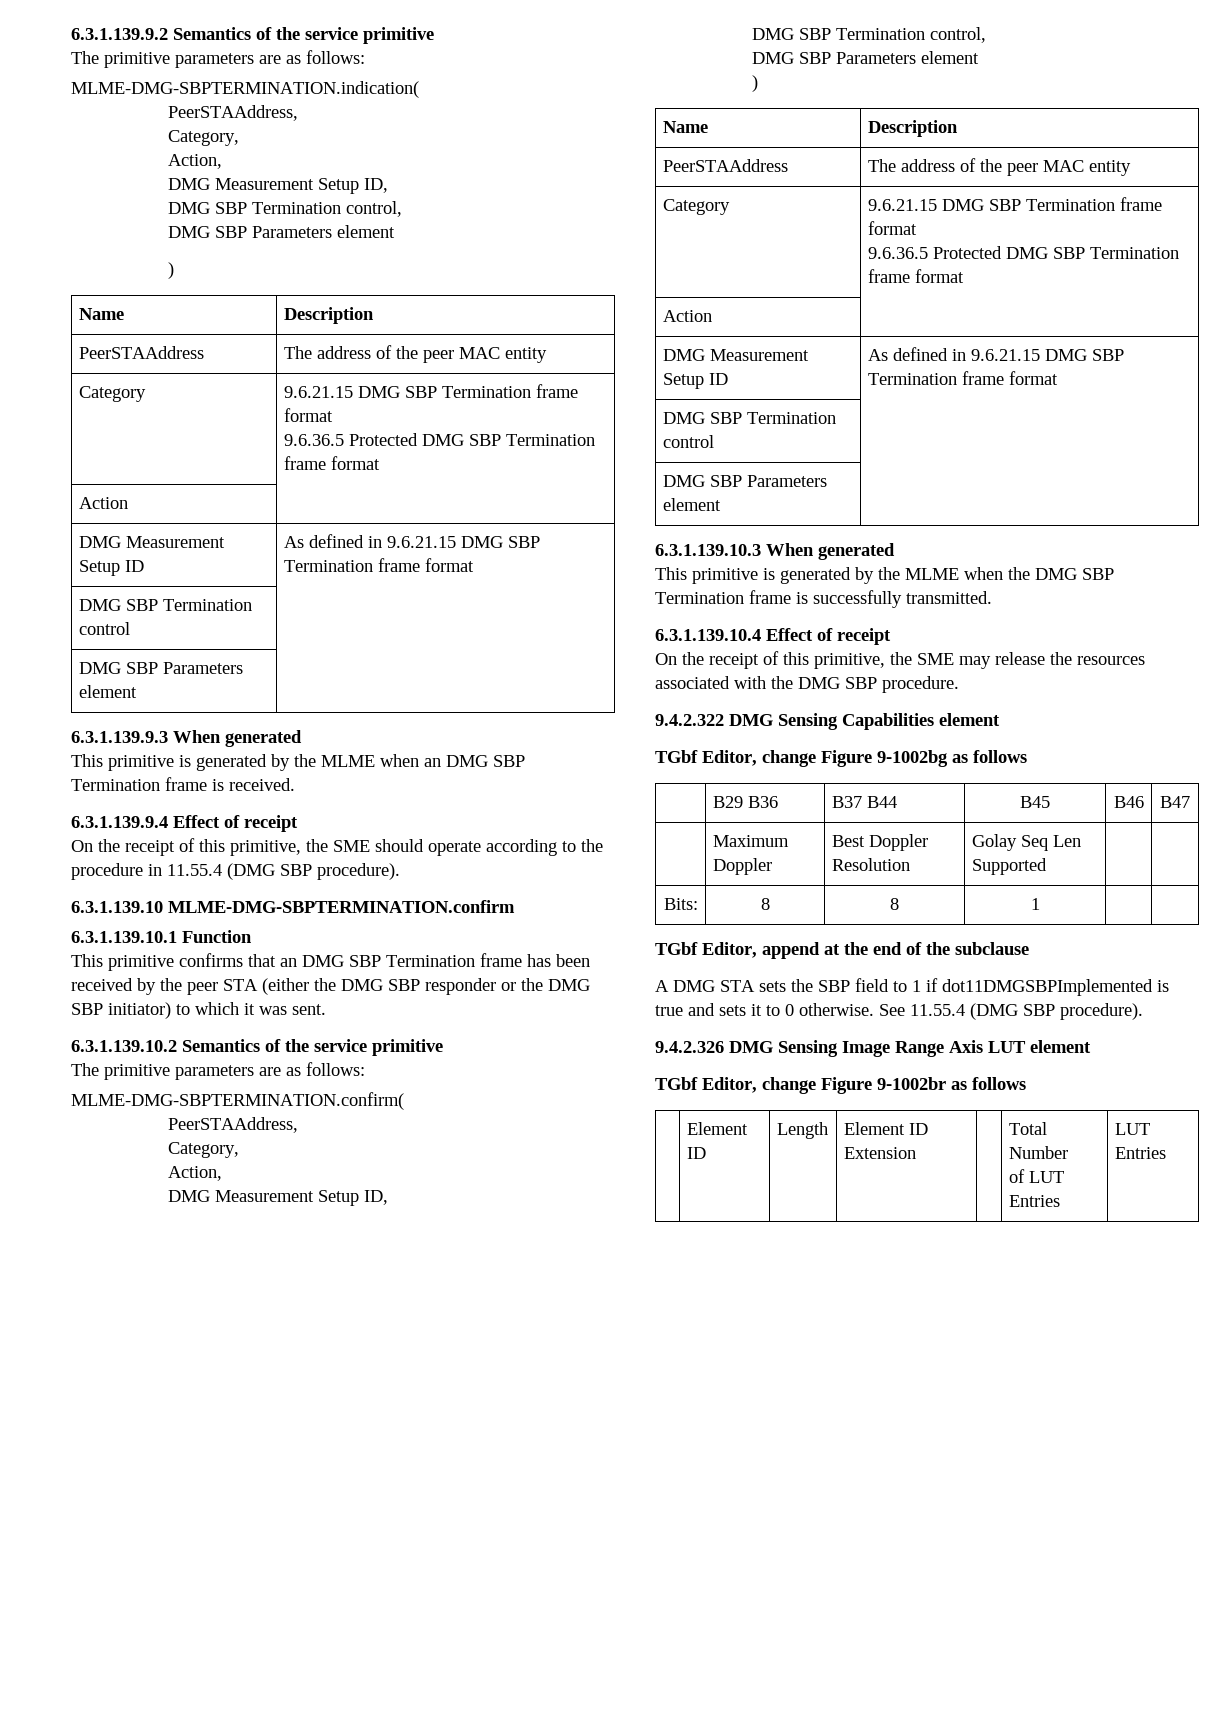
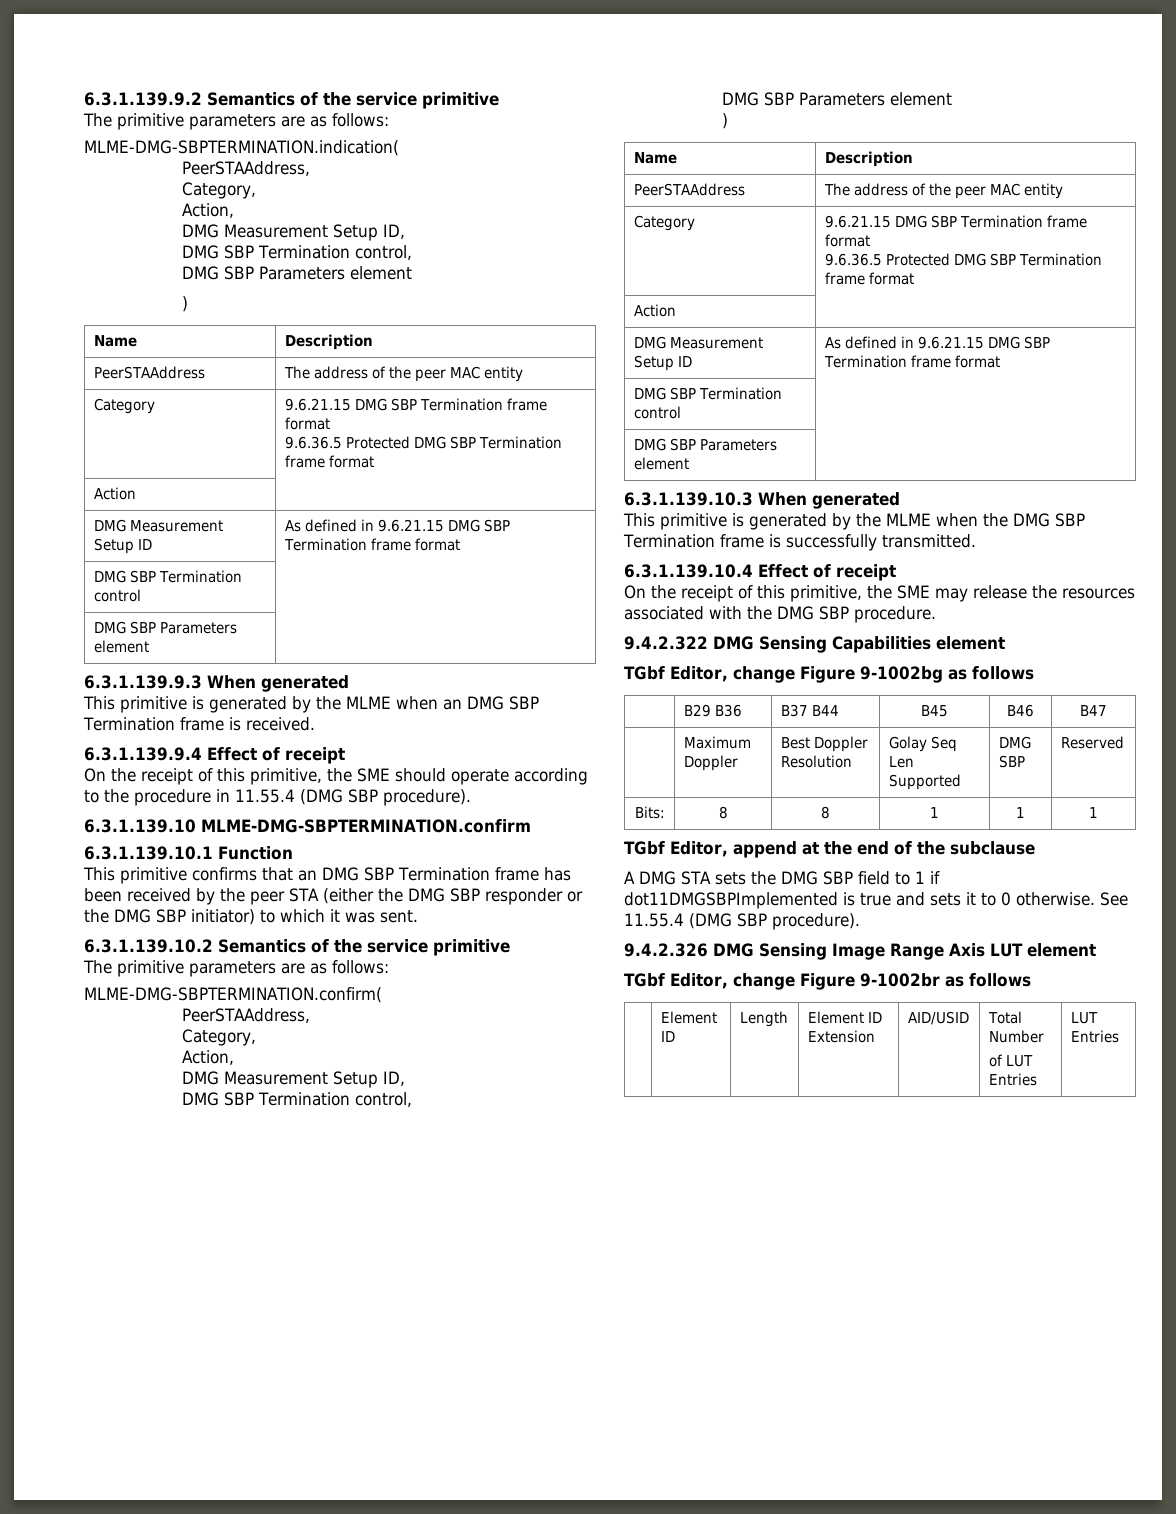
- | Maximum Doppler | Best Doppler Resolution | Golay Seq Len Supported | |
+ | Maximum Doppler | Best Doppler Resolution | Golay Seq Len Supported | DMG SBP | Reserved
- Bits: | 8 | 8 | 1 | |
+ Bits: | 8 | 8 | 1 | 1 | 1
- A DMG STA sets the SBP field to 1 if dot11DMGSBPImplemented is true and sets it to 0 otherwise.
+ A DMG STA sets the DMG SBP field to 1 if dot11DMGSBPImplemented is true and sets it to 0 otherwise.
- | Element ID | Length | Element ID Extension | | Total Number
+ | Element ID | Length | Element ID Extension | AID/USID | Total Number

